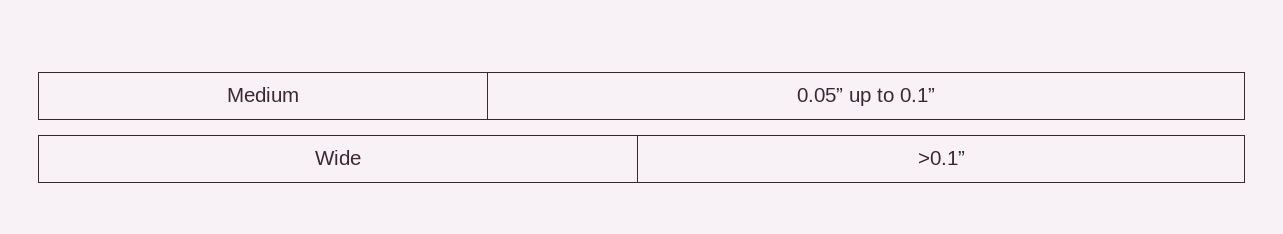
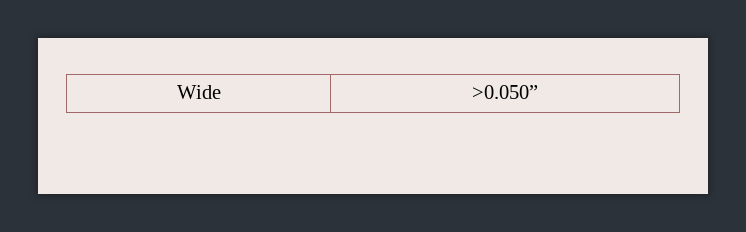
- Medium | 0.05” up to 0.1”
- Wide | >0.1”
+ Wide | >0.050”

